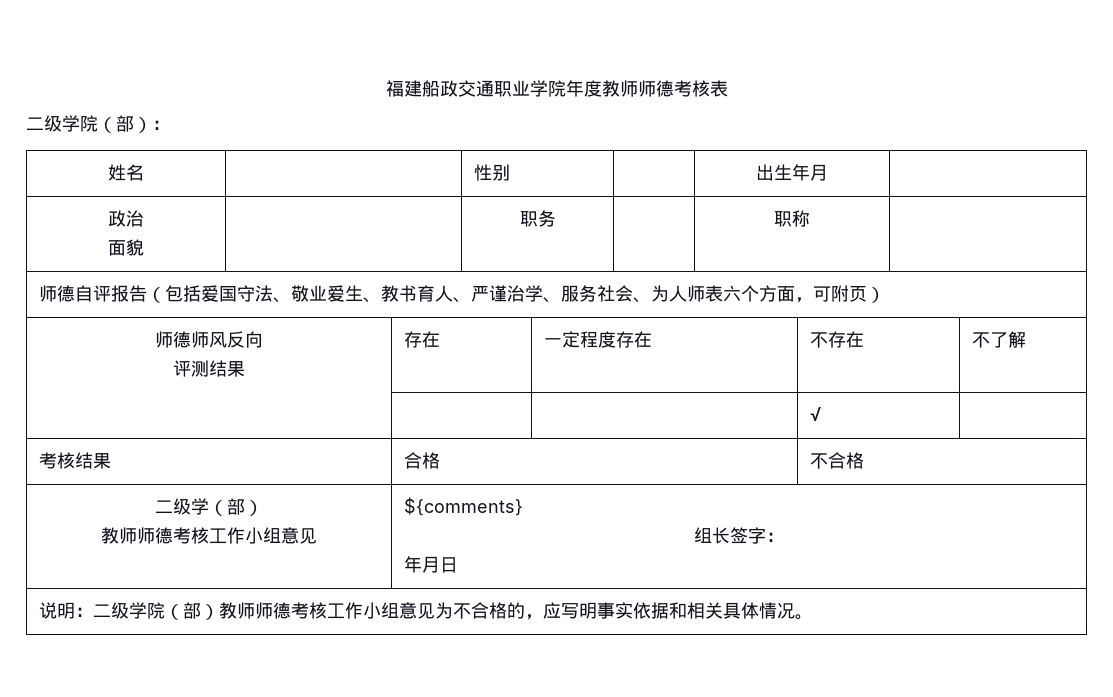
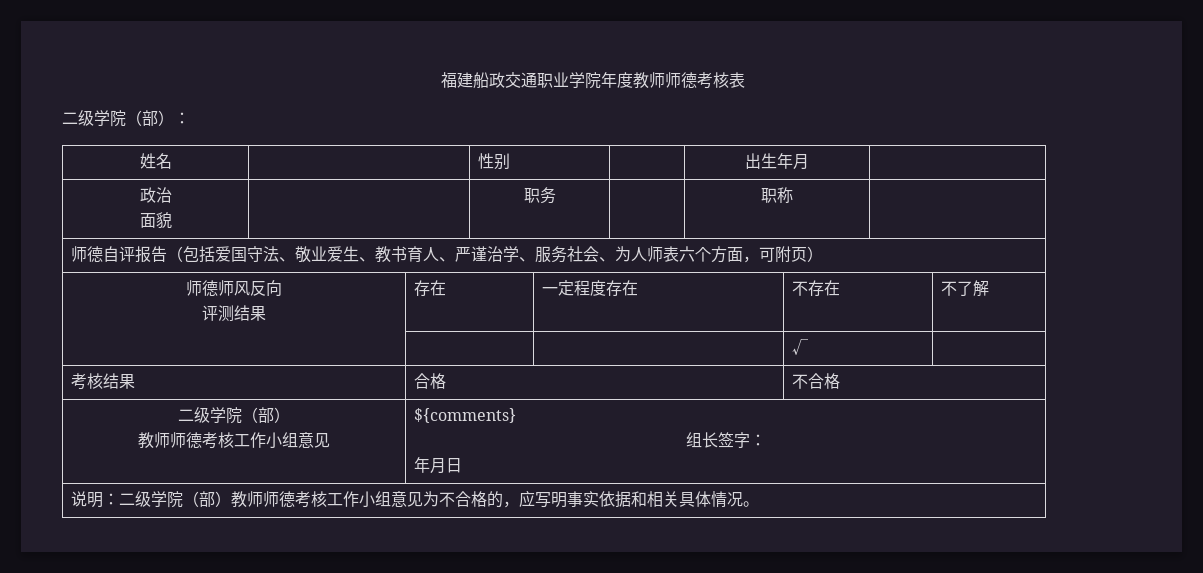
  考核结果 | 合格 | 不合格
- 二级学（部）
+ 二级学院（部）

